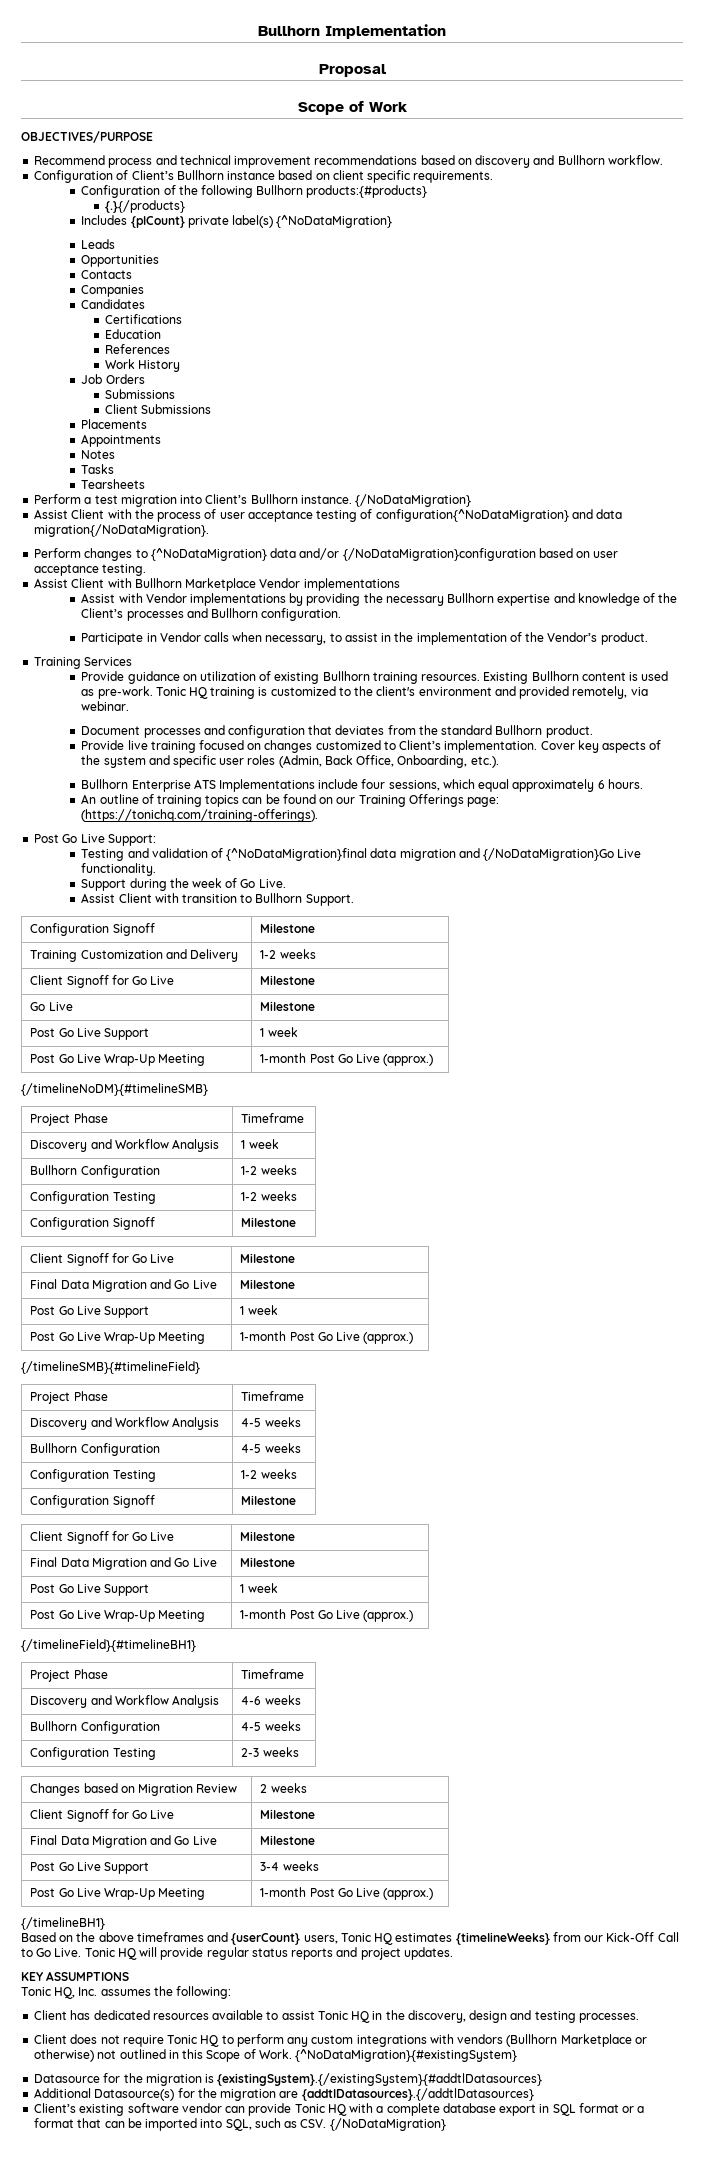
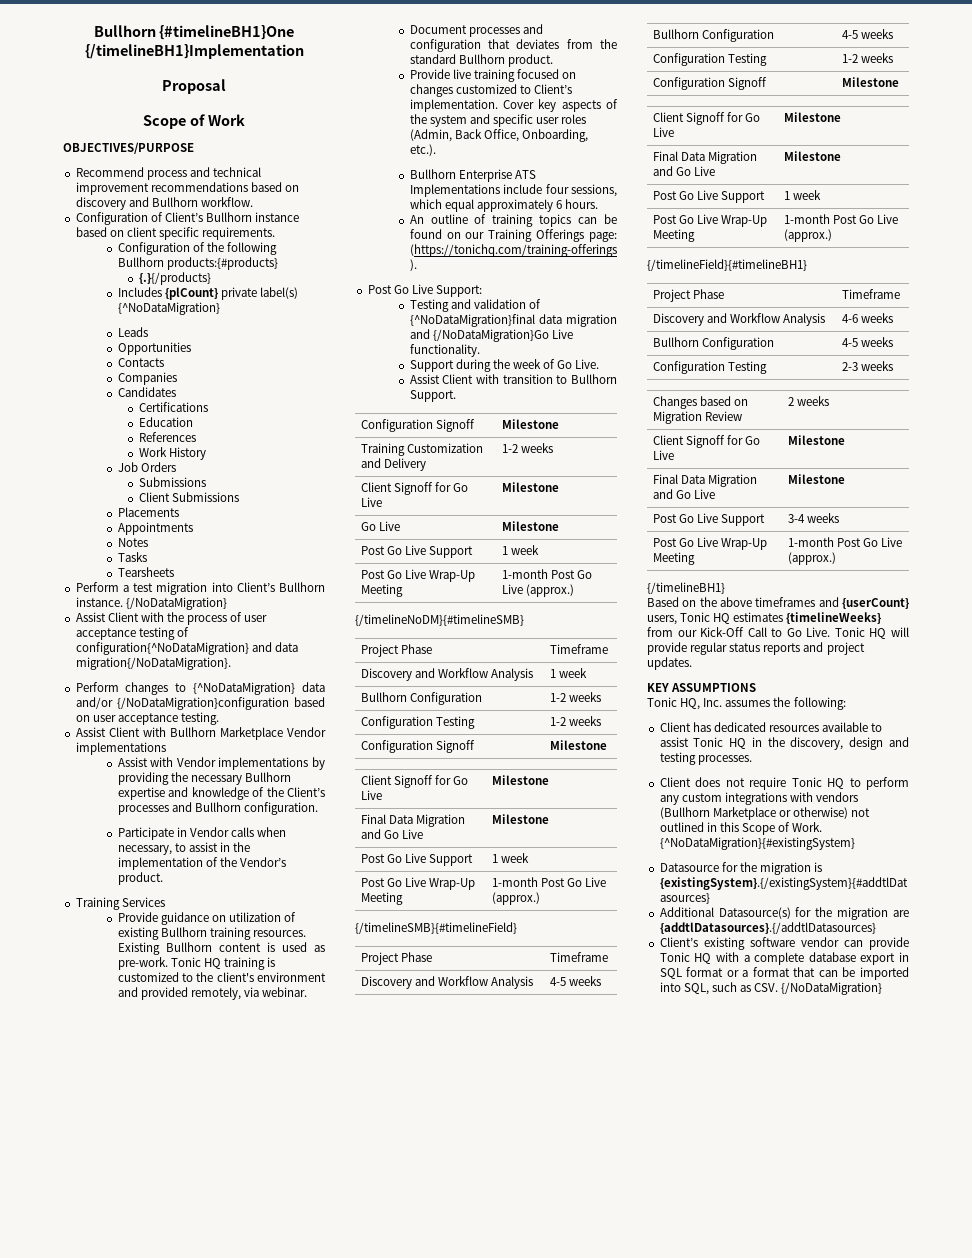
- Bullhorn Implementation
+ Bullhorn {#timelineBH1}One {/timelineBH1}Implementation

